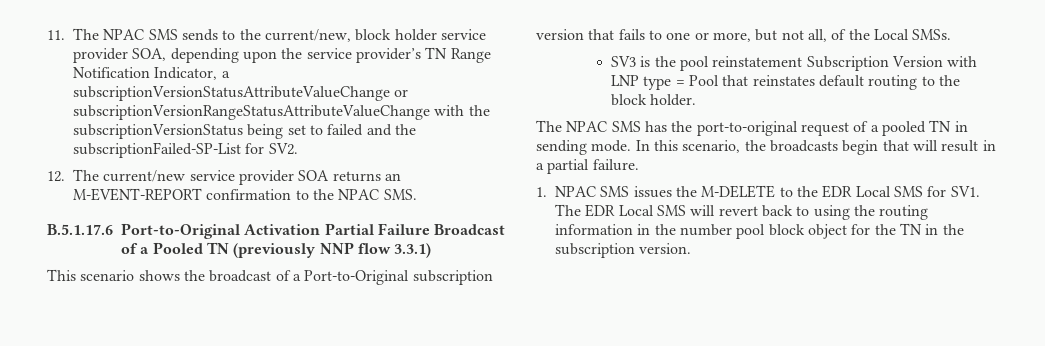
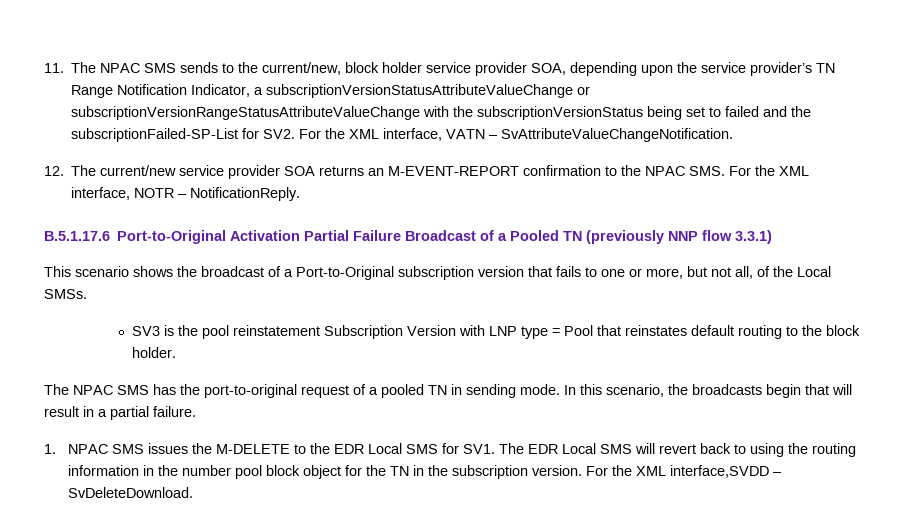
- 11. The NPAC SMS sends to the current/new, block holder service provider SOA, depending upon the service provider’s TN Range Notification Indicator, a subscriptionVersionStatusAttributeValueChange or subscriptionVersionRangeStatusAttributeValueChange with the subscriptionVersionStatus being set to failed and the subscriptionFailed-SP-List for SV2.
+ 11. The NPAC SMS sends to the current/new, block holder service provider SOA, depending upon the service provider’s TN Range Notification Indicator, a subscriptionVersionStatusAttributeValueChange or subscriptionVersionRangeStatusAttributeValueChange with the subscriptionVersionStatus being set to failed and the subscriptionFailed-SP-List for SV2. For the XML interface, VATN – SvAttributeValueChangeNotification.
- 12. The current/new service provider SOA returns an M-EVENT-REPORT confirmation to the NPAC SMS.
+ 12. The current/new service provider SOA returns an M-EVENT-REPORT confirmation to the NPAC SMS. For the XML interface, NOTR – NotificationReply.
+ For the XML interface,SVDD – SvDeleteDownload.

